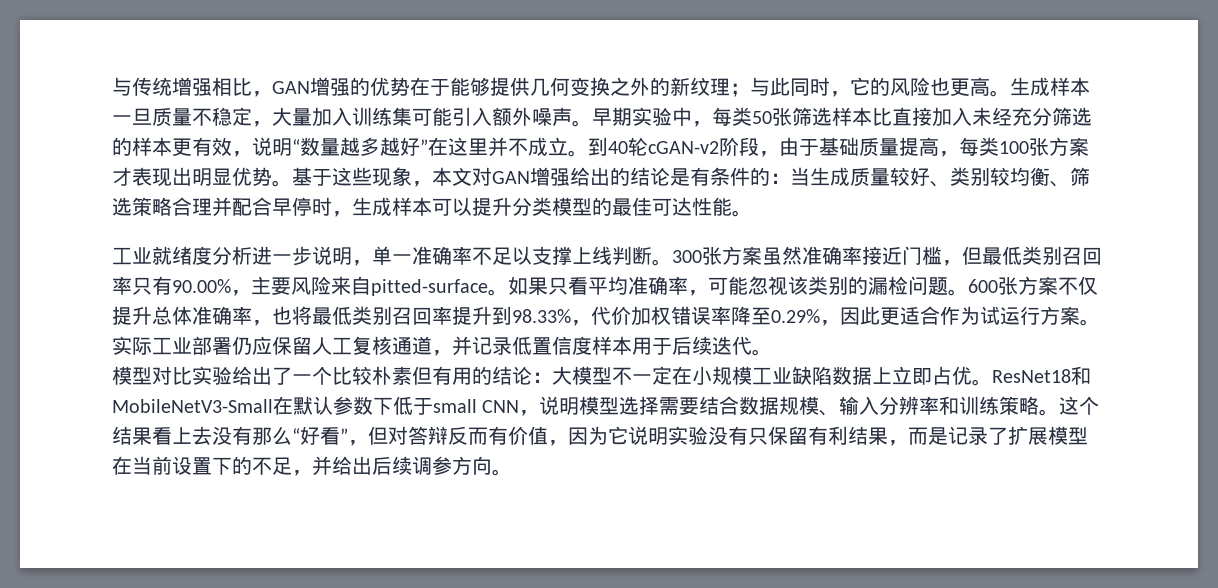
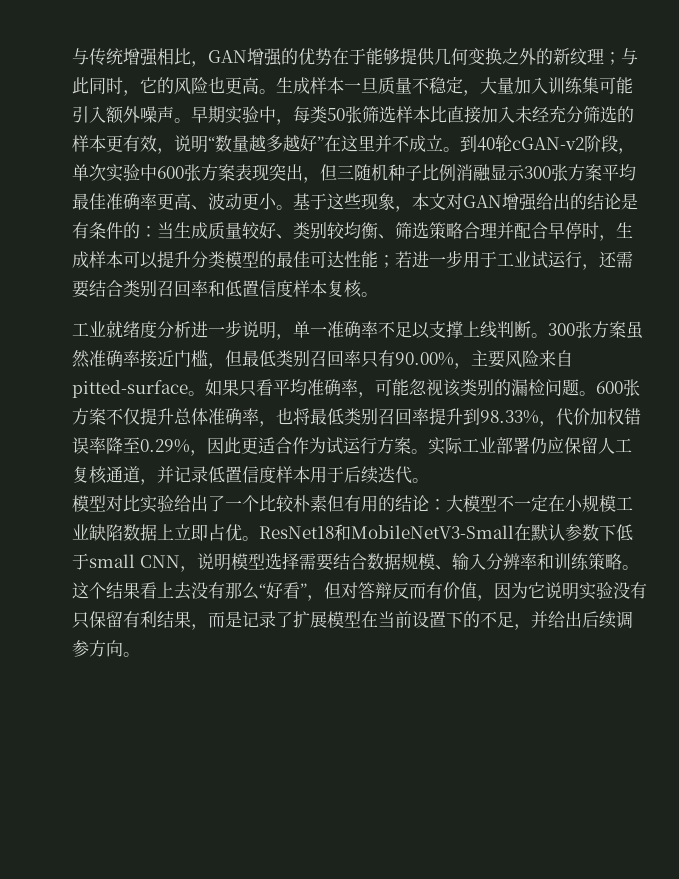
- 到40轮cGAN-v2阶段，由于基础质量提高，每类100张方案才表现出明显优势。
+ 到40轮cGAN-v2阶段，单次实验中600张方案表现突出，但三随机种子比例消融显示300张方案平均最佳准确率更高、波动更小。
- 基于这些现象，本文对GAN增强给出的结论是有条件的：当生成质量较好、类别较均衡、筛选策略合理并配合早停时，生成样本可以提升分类模型的最佳可达性能。
+ 基于这些现象，本文对GAN增强给出的结论是有条件的：当生成质量较好、类别较均衡、筛选策略合理并配合早停时，生成样本可以提升分类模型的最佳可达性能；若进一步用于工业试运行，还需要结合类别召回率和低置信度样本复核。

